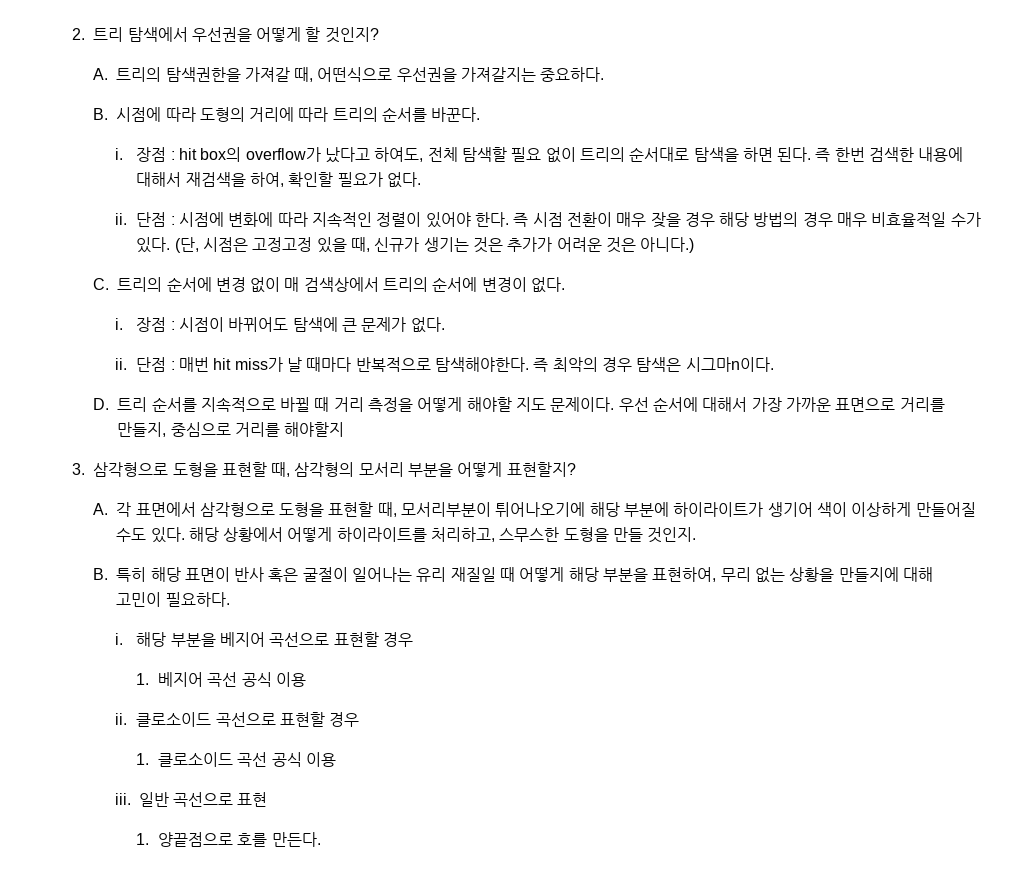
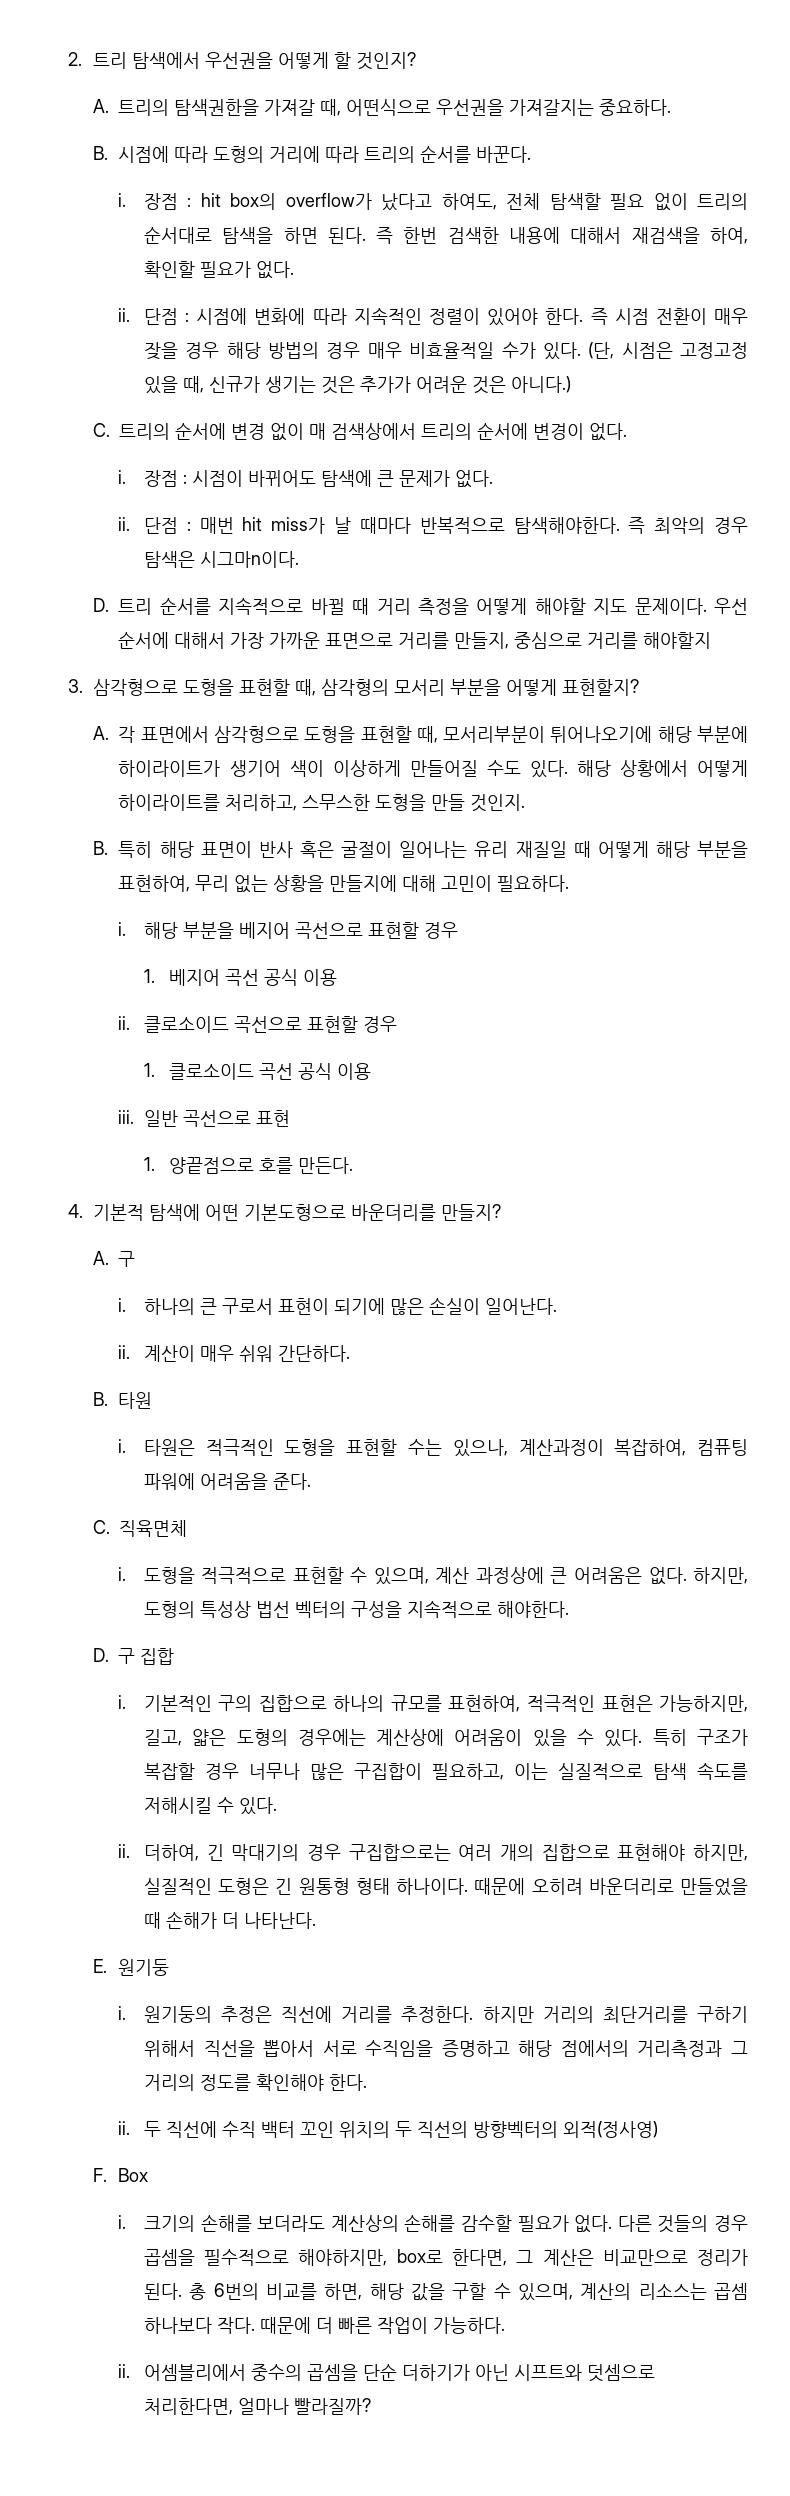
+ 4. 기본적 탐색에 어떤 기본도형으로 바운더리를 만들지?
+ A. 구
+ i. 하나의 큰 구로서 표현이 되기에 많은 손실이 일어난다.
+ ii. 계산이 매우 쉬워 간단하다.
+ B. 타원
+ i. 타원은 적극적인 도형을 표현할 수는 있으나, 계산과정이 복잡하여, 컴퓨팅 파워에 어려움을 준다.
+ C. 직육면체
+ i. 도형을 적극적으로 표현할 수 있으며, 계산 과정상에 큰 어려움은 없다. 하지만, 도형의 특성상 법선 벡터의 구성을 지속적으로 해야한다.
+ D. 구 집합
+ i. 기본적인 구의 집합으로 하나의 규모를 표현하여, 적극적인 표현은 가능하지만, 길고, 얇은 도형의 경우에는 계산상에 어려움이 있을 수 있다. 특히 구조가 복잡할 경우 너무나 많은 구집합이 필요하고, 이는 실질적으로 탐색 속도를 저해시킬 수 있다.
+ ii. 더하여, 긴 막대기의 경우 구집합으로는 여러 개의 집합으로 표현해야 하지만, 실질적인 도형은 긴 원통형 형태 하나이다. 때문에 오히려 바운더리로 만들었을 때 손해가 더 나타난다.
+ E. 원기둥
+ i. 원기둥의 추정은 직선에 거리를 추정한다. 하지만 거리의 최단거리를 구하기 위해서 직선을 뽑아서 서로 수직임을 증명하고 해당 점에서의 거리측정과 그 거리의 정도를 확인해야 한다.
+ ii. 두 직선에 수직 백터 꼬인 위치의 두 직선의 방향벡터의 외적(정사영)
+ F. Box
+ i. 크기의 손해를 보더라도 계산상의 손해를 감수할 필요가 없다. 다른 것들의 경우 곱셈을 필수적으로 해야하지만, box로 한다면, 그 계산은 비교만으로 정리가 된다. 총 6번의 비교를 하면, 해당 값을 구할 수 있으며, 계산의 리소스는 곱셈 하나보다 작다. 때문에 더 빠른 작업이 가능하다.
+ ii. 어셈블리에서 중수의 곱셈을 단순 더하기가 아닌 시프트와 덧셈으로 처리한다면, 얼마나 빨라질까?

